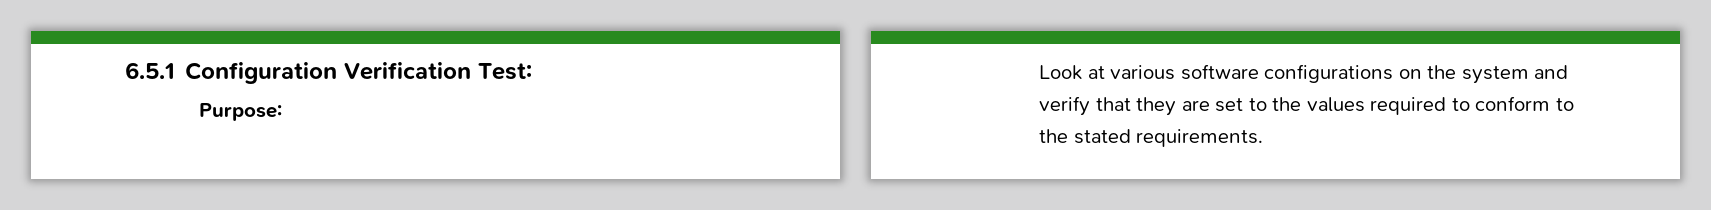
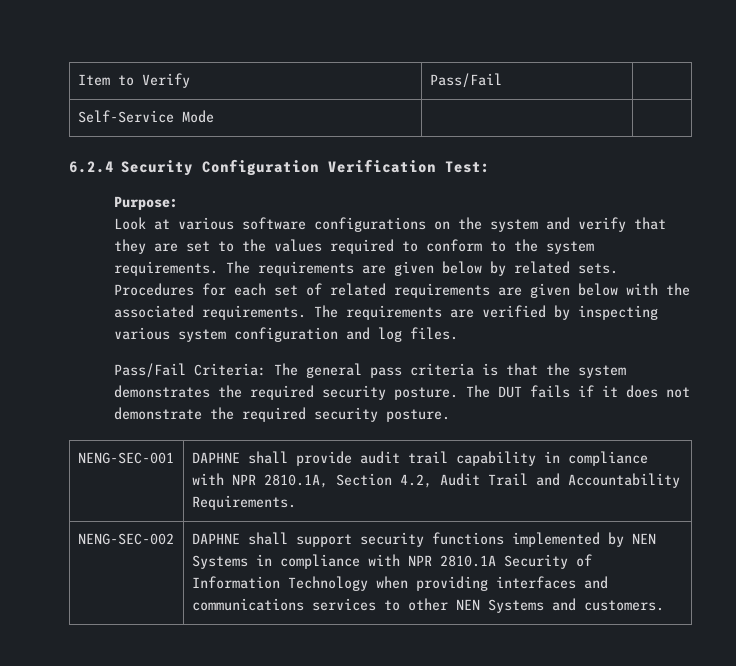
- 6.5.1 Configuration Verification Test:
+ Item to Verify | Pass/Fail |
+ Self-Service Mode | |
+ 6.2.4 Security Configuration Verification Test:
- Look at various software configurations on the system and verify that they are set to the values required to conform to the stated requirements.
+ Look at various software configurations on the system and verify that they are set to the values required to conform to the system requirements. The requirements are given below by related sets. Procedures for each set of related requirements are given below with the associated requirements. The requirements are verified by inspecting various system configuration and log files.
+ Pass/Fail Criteria: The general pass criteria is that the system demonstrates the required security posture. The DUT fails if it does not demonstrate the required security posture.
+ NENG-SEC-001 | DAPHNE shall provide audit trail capability in compliance with NPR 2810.1A, Section 4.2, Audit Trail and Accountability Requirements.
+ NENG-SEC-002 | DAPHNE shall support security functions implemented by NEN Systems in compliance with NPR 2810.1A Security of Information Technology when providing interfaces and communications services to other NEN Systems and customers.

